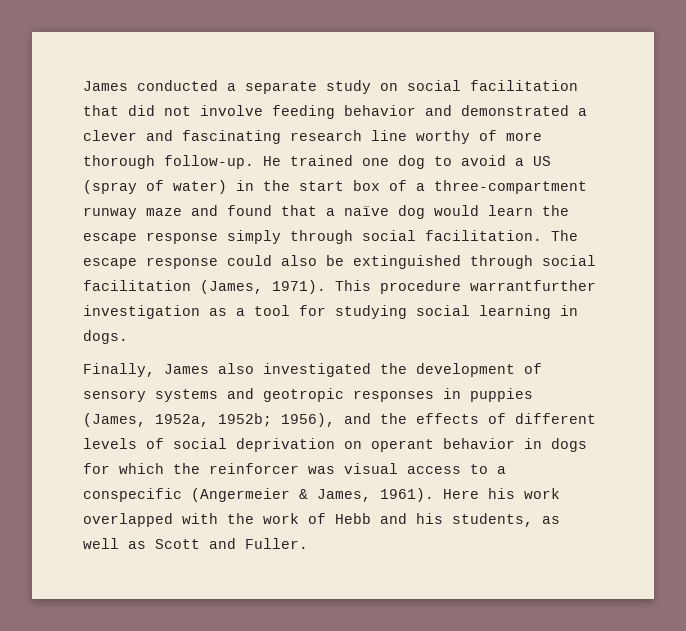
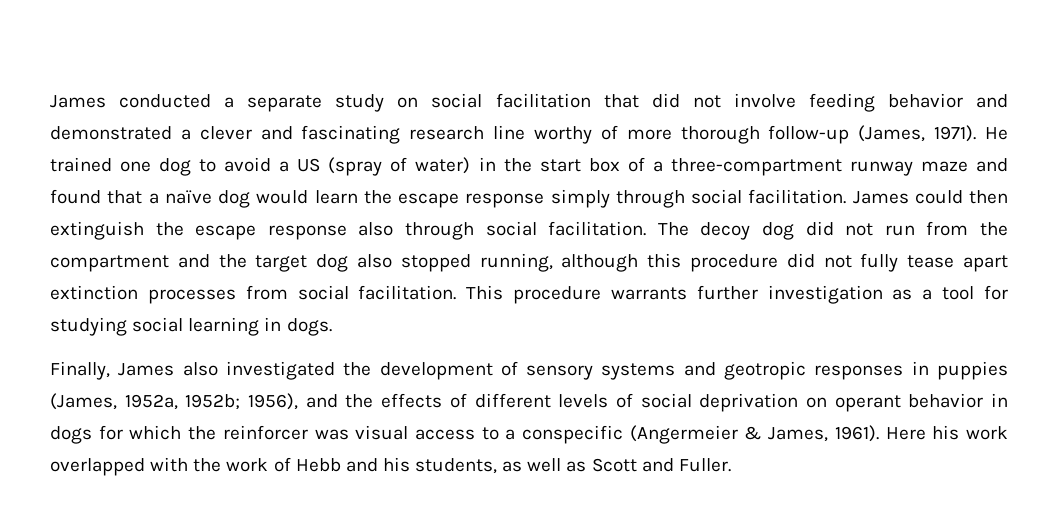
- James conducted a separate study on social facilitation that did not involve feeding behavior and demonstrated a clever and fascinating research line worthy of more thorough follow-up.
+ James conducted a separate study on social facilitation that did not involve feeding behavior and demonstrated a clever and fascinating research line worthy of more thorough follow-up (James, 1971).
- The escape response could also be extinguished through social facilitation (James, 1971). This procedure warrantfurther investigation as a tool for studying social learning in dogs.
+ James could then extinguish the escape response also through social facilitation. The decoy dog did not run from the compartment and the target dog also stopped running, although this procedure did not fully tease apart extinction processes from social facilitation. This procedure warrants further investigation as a tool for studying social learning in dogs.

